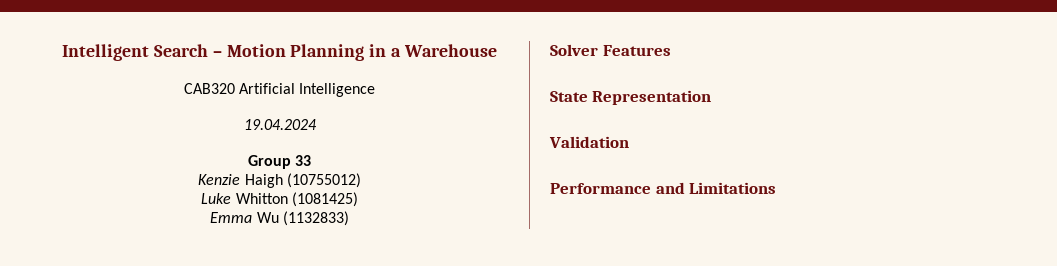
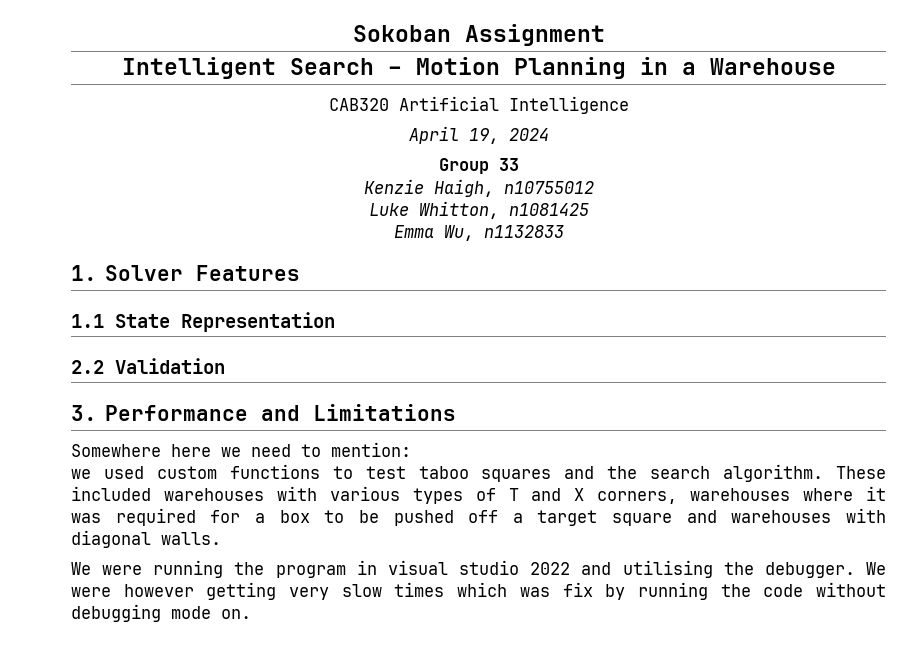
+ Sokoban Assignment
- 19.04.2024
+ April 19, 2024
- Kenzie Haigh (10755012)
+ Kenzie Haigh, n10755012
- Luke Whitton (1081425)
+ Luke Whitton, n1081425
- Emma Wu (1132833)
- Solver Features
+ Emma Wu, n1132833
+ 1. Solver Features
- State Representation
+ 1.1 State Representation
- Validation
+ 2.2 Validation
- Performance and Limitations
+ 3. Performance and Limitations
+ Somewhere here we need to mention:
+ we used custom functions to test taboo squares and the search algorithm. These included warehouses with various types of T and X corners, warehouses where it was required for a box to be pushed off a target square and warehouses with diagonal walls.
+ We were running the program in visual studio 2022 and utilising the debugger. We were however getting very slow times which was fix by running the code without debugging mode on.

